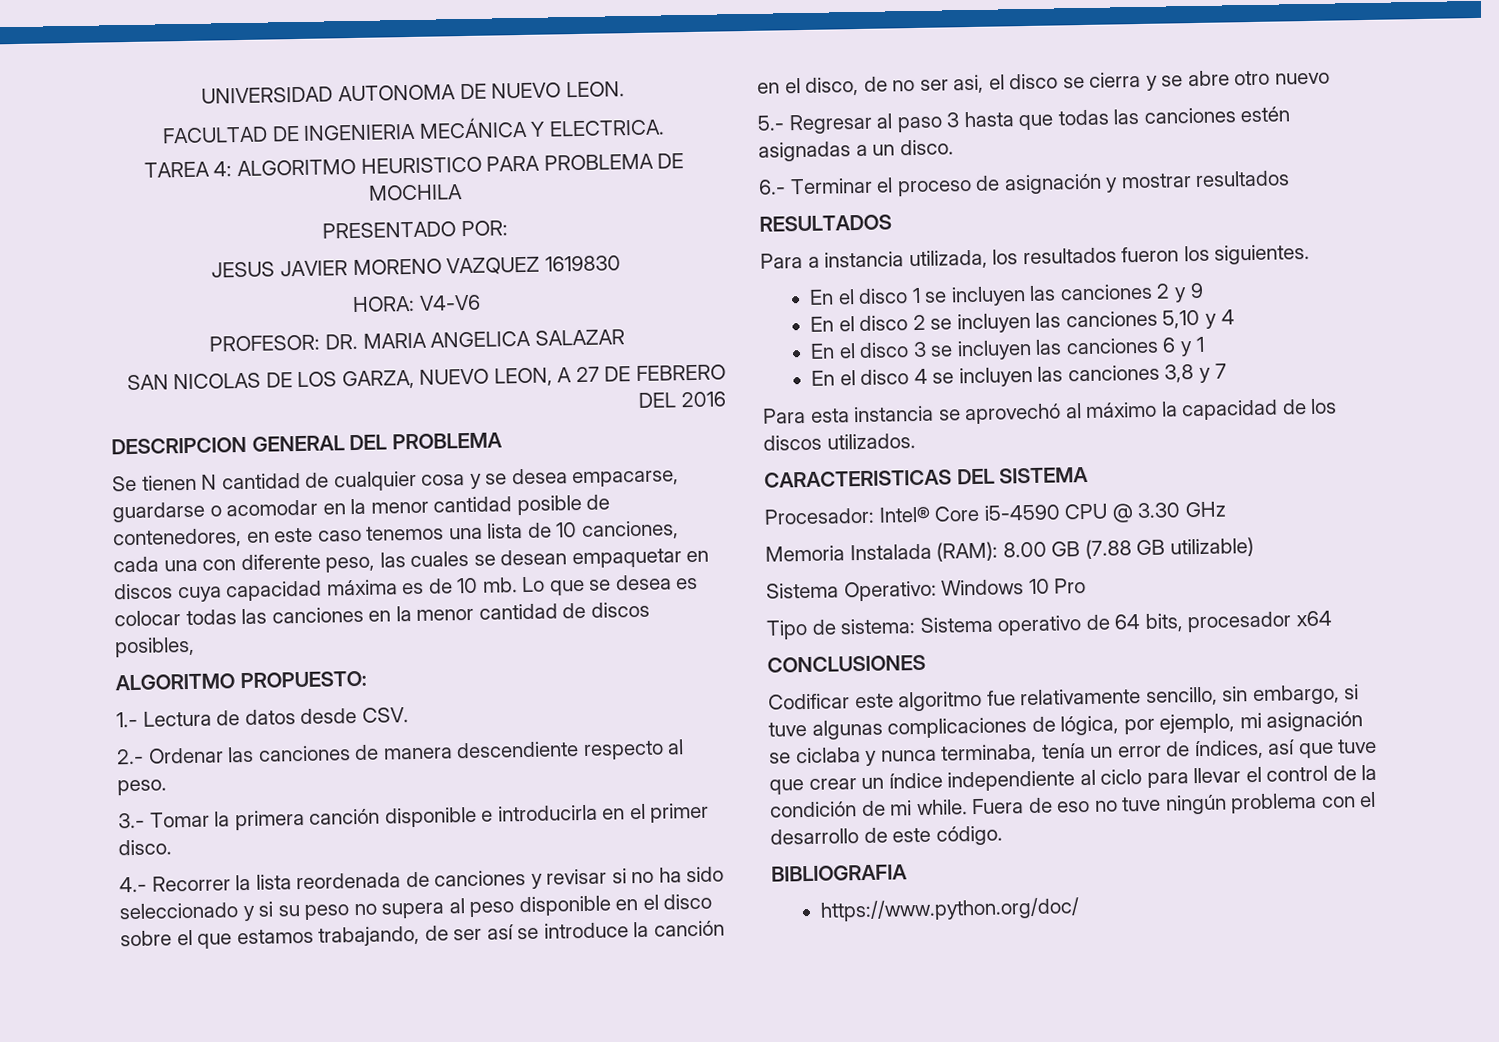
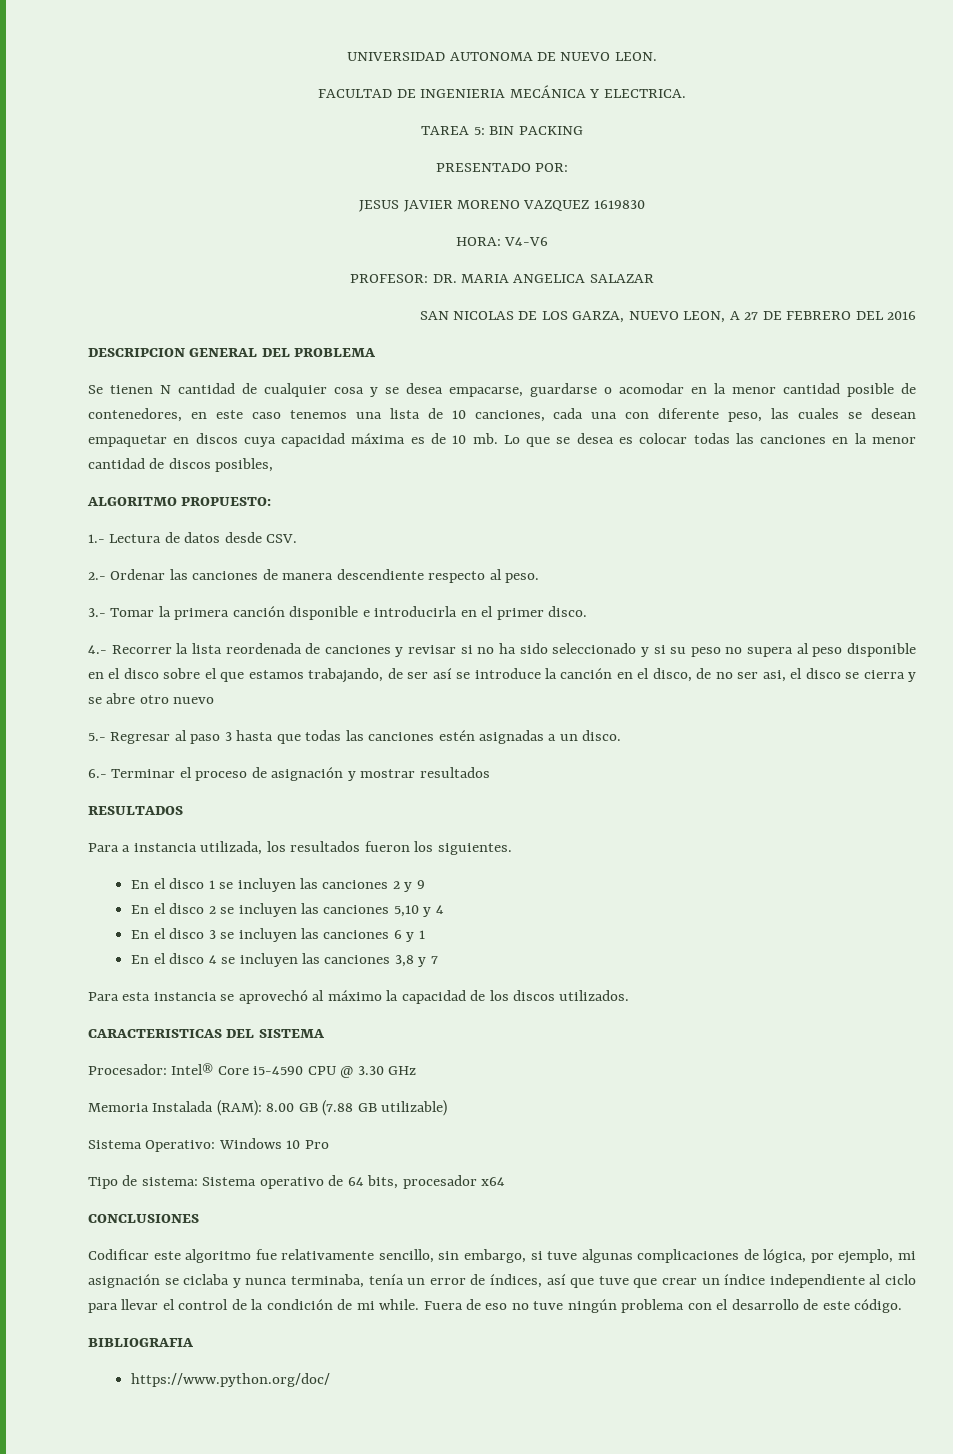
- TAREA 4: ALGORITMO HEURISTICO PARA PROBLEMA DE MOCHILA
+ TAREA 5: BIN PACKING

